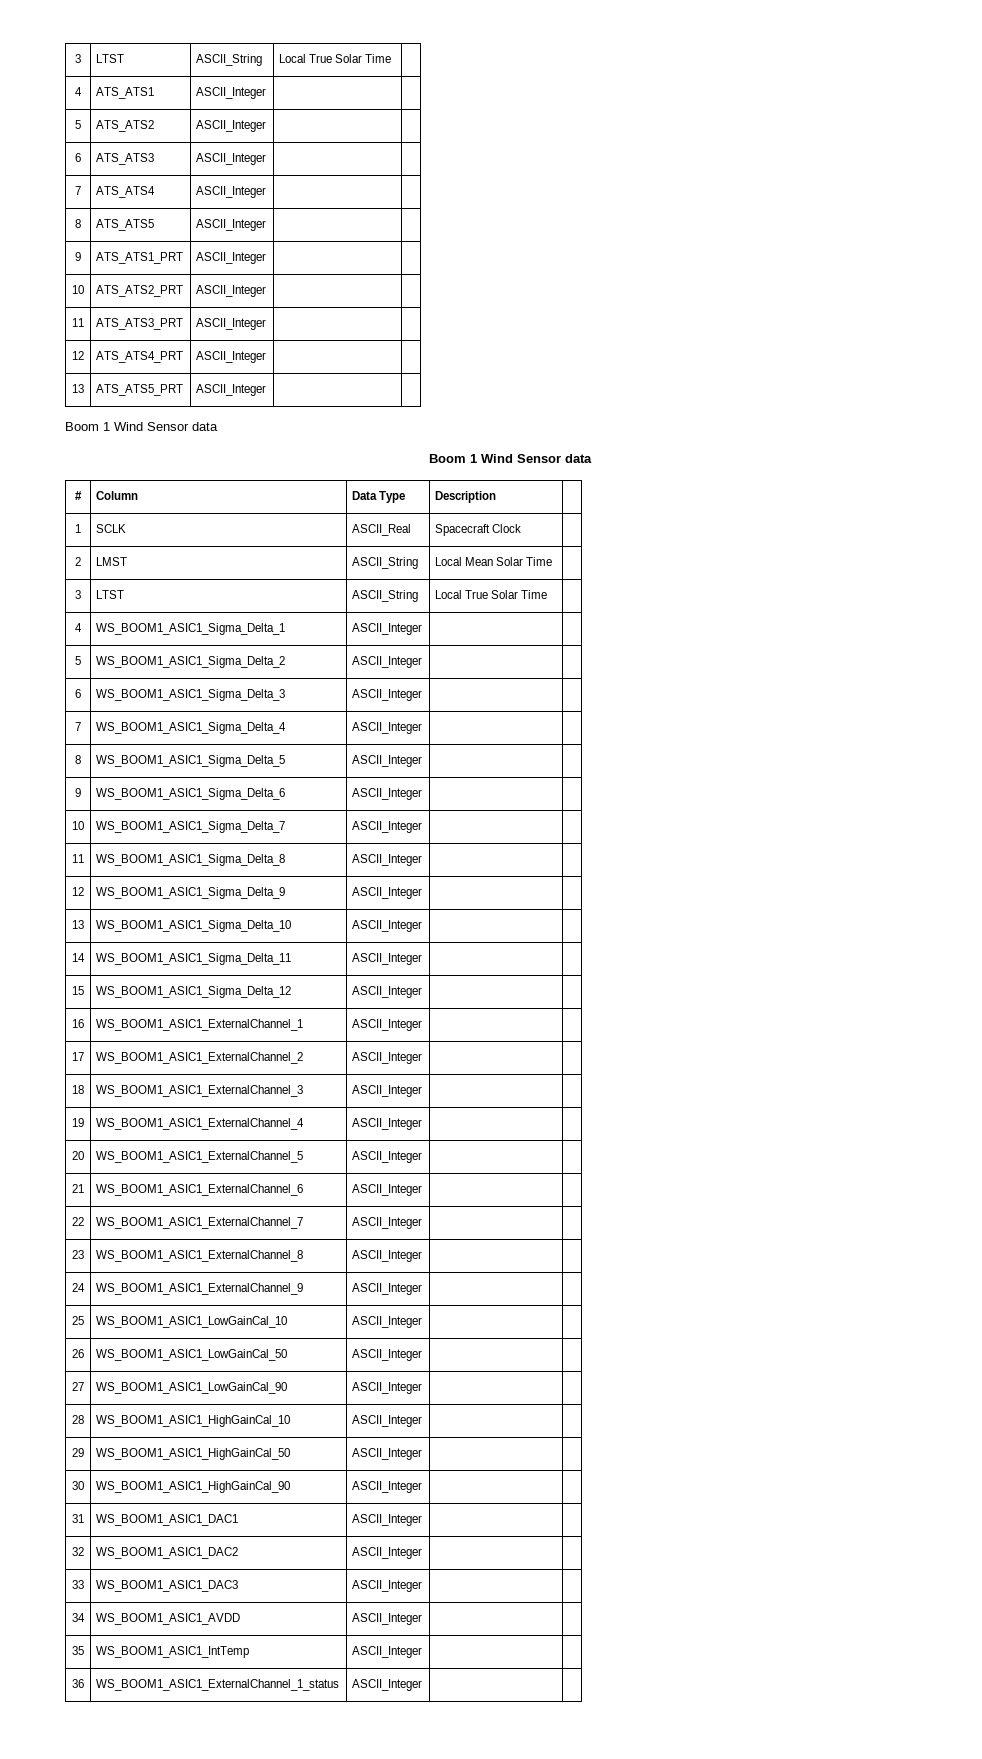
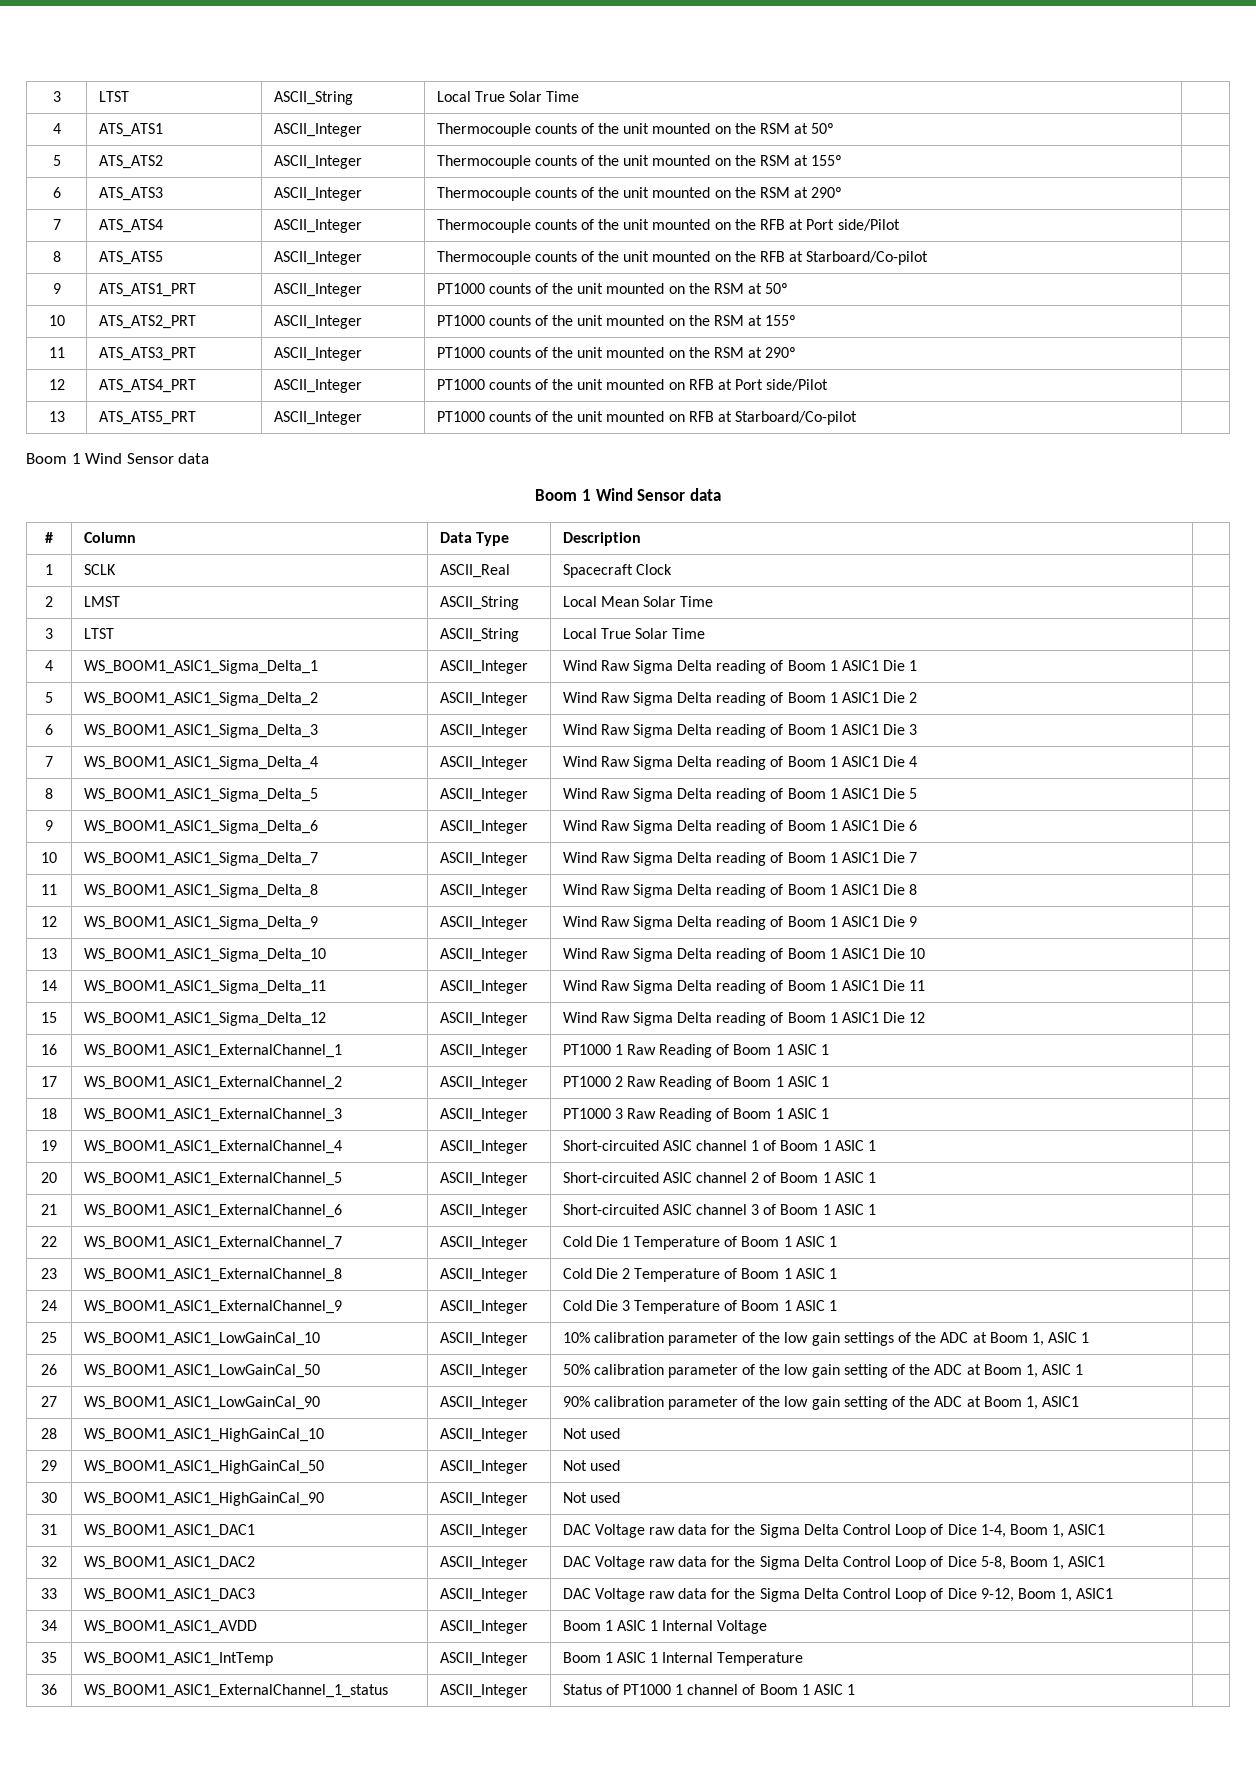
- 4 | ATS_ATS1 | ASCII_Integer | |
- 5 | ATS_ATS2 | ASCII_Integer | |
- 6 | ATS_ATS3 | ASCII_Integer | |
- 7 | ATS_ATS4 | ASCII_Integer | |
- 8 | ATS_ATS5 | ASCII_Integer | |
- 9 | ATS_ATS1_PRT | ASCII_Integer | |
- 10 | ATS_ATS2_PRT | ASCII_Integer | |
- 11 | ATS_ATS3_PRT | ASCII_Integer | |
- 12 | ATS_ATS4_PRT | ASCII_Integer | |
- 13 | ATS_ATS5_PRT | ASCII_Integer | |
+ 4 | ATS_ATS1 | ASCII_Integer | Thermocouple counts of the unit mounted on the RSM at 50º |
+ 5 | ATS_ATS2 | ASCII_Integer | Thermocouple counts of the unit mounted on the RSM at 155º |
+ 6 | ATS_ATS3 | ASCII_Integer | Thermocouple counts of the unit mounted on the RSM at 290º |
+ 7 | ATS_ATS4 | ASCII_Integer | Thermocouple counts of the unit mounted on the RFB at Port side/Pilot |
+ 8 | ATS_ATS5 | ASCII_Integer | Thermocouple counts of the unit mounted on the RFB at Starboard/Co-pilot |
+ 9 | ATS_ATS1_PRT | ASCII_Integer | PT1000 counts of the unit mounted on the RSM at 50º |
+ 10 | ATS_ATS2_PRT | ASCII_Integer | PT1000 counts of the unit mounted on the RSM at 155º |
+ 11 | ATS_ATS3_PRT | ASCII_Integer | PT1000 counts of the unit mounted on the RSM at 290º |
+ 12 | ATS_ATS4_PRT | ASCII_Integer | PT1000 counts of the unit mounted on RFB at Port side/Pilot |
+ 13 | ATS_ATS5_PRT | ASCII_Integer | PT1000 counts of the unit mounted on RFB at Starboard/Co-pilot |
- 4 | WS_BOOM1_ASIC1_Sigma_Delta_1 | ASCII_Integer | |
- 5 | WS_BOOM1_ASIC1_Sigma_Delta_2 | ASCII_Integer | |
- 6 | WS_BOOM1_ASIC1_Sigma_Delta_3 | ASCII_Integer | |
- 7 | WS_BOOM1_ASIC1_Sigma_Delta_4 | ASCII_Integer | |
- 8 | WS_BOOM1_ASIC1_Sigma_Delta_5 | ASCII_Integer | |
- 9 | WS_BOOM1_ASIC1_Sigma_Delta_6 | ASCII_Integer | |
- 10 | WS_BOOM1_ASIC1_Sigma_Delta_7 | ASCII_Integer | |
- 11 | WS_BOOM1_ASIC1_Sigma_Delta_8 | ASCII_Integer | |
- 12 | WS_BOOM1_ASIC1_Sigma_Delta_9 | ASCII_Integer | |
- 13 | WS_BOOM1_ASIC1_Sigma_Delta_10 | ASCII_Integer | |
- 14 | WS_BOOM1_ASIC1_Sigma_Delta_11 | ASCII_Integer | |
- 15 | WS_BOOM1_ASIC1_Sigma_Delta_12 | ASCII_Integer | |
- 16 | WS_BOOM1_ASIC1_ExternalChannel_1 | ASCII_Integer | |
- 17 | WS_BOOM1_ASIC1_ExternalChannel_2 | ASCII_Integer | |
- 18 | WS_BOOM1_ASIC1_ExternalChannel_3 | ASCII_Integer | |
- 19 | WS_BOOM1_ASIC1_ExternalChannel_4 | ASCII_Integer | |
- 20 | WS_BOOM1_ASIC1_ExternalChannel_5 | ASCII_Integer | |
- 21 | WS_BOOM1_ASIC1_ExternalChannel_6 | ASCII_Integer | |
- 22 | WS_BOOM1_ASIC1_ExternalChannel_7 | ASCII_Integer | |
- 23 | WS_BOOM1_ASIC1_ExternalChannel_8 | ASCII_Integer | |
- 24 | WS_BOOM1_ASIC1_ExternalChannel_9 | ASCII_Integer | |
- 25 | WS_BOOM1_ASIC1_LowGainCal_10 | ASCII_Integer | |
- 26 | WS_BOOM1_ASIC1_LowGainCal_50 | ASCII_Integer | |
- 27 | WS_BOOM1_ASIC1_LowGainCal_90 | ASCII_Integer | |
+ 4 | WS_BOOM1_ASIC1_Sigma_Delta_1 | ASCII_Integer | Wind Raw Sigma Delta reading of Boom 1 ASIC1 Die 1 |
+ 5 | WS_BOOM1_ASIC1_Sigma_Delta_2 | ASCII_Integer | Wind Raw Sigma Delta reading of Boom 1 ASIC1 Die 2 |
+ 6 | WS_BOOM1_ASIC1_Sigma_Delta_3 | ASCII_Integer | Wind Raw Sigma Delta reading of Boom 1 ASIC1 Die 3 |
+ 7 | WS_BOOM1_ASIC1_Sigma_Delta_4 | ASCII_Integer | Wind Raw Sigma Delta reading of Boom 1 ASIC1 Die 4 |
+ 8 | WS_BOOM1_ASIC1_Sigma_Delta_5 | ASCII_Integer | Wind Raw Sigma Delta reading of Boom 1 ASIC1 Die 5 |
+ 9 | WS_BOOM1_ASIC1_Sigma_Delta_6 | ASCII_Integer | Wind Raw Sigma Delta reading of Boom 1 ASIC1 Die 6 |
+ 10 | WS_BOOM1_ASIC1_Sigma_Delta_7 | ASCII_Integer | Wind Raw Sigma Delta reading of Boom 1 ASIC1 Die 7 |
+ 11 | WS_BOOM1_ASIC1_Sigma_Delta_8 | ASCII_Integer | Wind Raw Sigma Delta reading of Boom 1 ASIC1 Die 8 |
+ 12 | WS_BOOM1_ASIC1_Sigma_Delta_9 | ASCII_Integer | Wind Raw Sigma Delta reading of Boom 1 ASIC1 Die 9 |
+ 13 | WS_BOOM1_ASIC1_Sigma_Delta_10 | ASCII_Integer | Wind Raw Sigma Delta reading of Boom 1 ASIC1 Die 10 |
+ 14 | WS_BOOM1_ASIC1_Sigma_Delta_11 | ASCII_Integer | Wind Raw Sigma Delta reading of Boom 1 ASIC1 Die 11 |
+ 15 | WS_BOOM1_ASIC1_Sigma_Delta_12 | ASCII_Integer | Wind Raw Sigma Delta reading of Boom 1 ASIC1 Die 12 |
+ 16 | WS_BOOM1_ASIC1_ExternalChannel_1 | ASCII_Integer | PT1000 1 Raw Reading of Boom 1 ASIC 1 |
+ 17 | WS_BOOM1_ASIC1_ExternalChannel_2 | ASCII_Integer | PT1000 2 Raw Reading of Boom 1 ASIC 1 |
+ 18 | WS_BOOM1_ASIC1_ExternalChannel_3 | ASCII_Integer | PT1000 3 Raw Reading of Boom 1 ASIC 1 |
+ 19 | WS_BOOM1_ASIC1_ExternalChannel_4 | ASCII_Integer | Short-circuited ASIC channel 1 of Boom 1 ASIC 1 |
+ 20 | WS_BOOM1_ASIC1_ExternalChannel_5 | ASCII_Integer | Short-circuited ASIC channel 2 of Boom 1 ASIC 1 |
+ 21 | WS_BOOM1_ASIC1_ExternalChannel_6 | ASCII_Integer | Short-circuited ASIC channel 3 of Boom 1 ASIC 1 |
+ 22 | WS_BOOM1_ASIC1_ExternalChannel_7 | ASCII_Integer | Cold Die 1 Temperature of Boom 1 ASIC 1 |
+ 23 | WS_BOOM1_ASIC1_ExternalChannel_8 | ASCII_Integer | Cold Die 2 Temperature of Boom 1 ASIC 1 |
+ 24 | WS_BOOM1_ASIC1_ExternalChannel_9 | ASCII_Integer | Cold Die 3 Temperature of Boom 1 ASIC 1 |
+ 25 | WS_BOOM1_ASIC1_LowGainCal_10 | ASCII_Integer | 10% calibration parameter of the low gain settings of the ADC at Boom 1, ASIC 1 |
+ 26 | WS_BOOM1_ASIC1_LowGainCal_50 | ASCII_Integer | 50% calibration parameter of the low gain setting of the ADC at Boom 1, ASIC 1 |
+ 27 | WS_BOOM1_ASIC1_LowGainCal_90 | ASCII_Integer | 90% calibration parameter of the low gain setting of the ADC at Boom 1, ASIC1 |
- 28 | WS_BOOM1_ASIC1_HighGainCal_10 | ASCII_Integer | |
+ 28 | WS_BOOM1_ASIC1_HighGainCal_10 | ASCII_Integer | Not used |
- 29 | WS_BOOM1_ASIC1_HighGainCal_50 | ASCII_Integer | |
+ 29 | WS_BOOM1_ASIC1_HighGainCal_50 | ASCII_Integer | Not used |
- 30 | WS_BOOM1_ASIC1_HighGainCal_90 | ASCII_Integer | |
+ 30 | WS_BOOM1_ASIC1_HighGainCal_90 | ASCII_Integer | Not used |
- 31 | WS_BOOM1_ASIC1_DAC1 | ASCII_Integer | |
- 32 | WS_BOOM1_ASIC1_DAC2 | ASCII_Integer | |
- 33 | WS_BOOM1_ASIC1_DAC3 | ASCII_Integer | |
- 34 | WS_BOOM1_ASIC1_AVDD | ASCII_Integer | |
- 35 | WS_BOOM1_ASIC1_IntTemp | ASCII_Integer | |
- 36 | WS_BOOM1_ASIC1_ExternalChannel_1_status | ASCII_Integer | |
+ 31 | WS_BOOM1_ASIC1_DAC1 | ASCII_Integer | DAC Voltage raw data for the Sigma Delta Control Loop of Dice 1-4, Boom 1, ASIC1 |
+ 32 | WS_BOOM1_ASIC1_DAC2 | ASCII_Integer | DAC Voltage raw data for the Sigma Delta Control Loop of Dice 5-8, Boom 1, ASIC1 |
+ 33 | WS_BOOM1_ASIC1_DAC3 | ASCII_Integer | DAC Voltage raw data for the Sigma Delta Control Loop of Dice 9-12, Boom 1, ASIC1 |
+ 34 | WS_BOOM1_ASIC1_AVDD | ASCII_Integer | Boom 1 ASIC 1 Internal Voltage |
+ 35 | WS_BOOM1_ASIC1_IntTemp | ASCII_Integer | Boom 1 ASIC 1 Internal Temperature |
+ 36 | WS_BOOM1_ASIC1_ExternalChannel_1_status | ASCII_Integer | Status of PT1000 1 channel of Boom 1 ASIC 1 |

